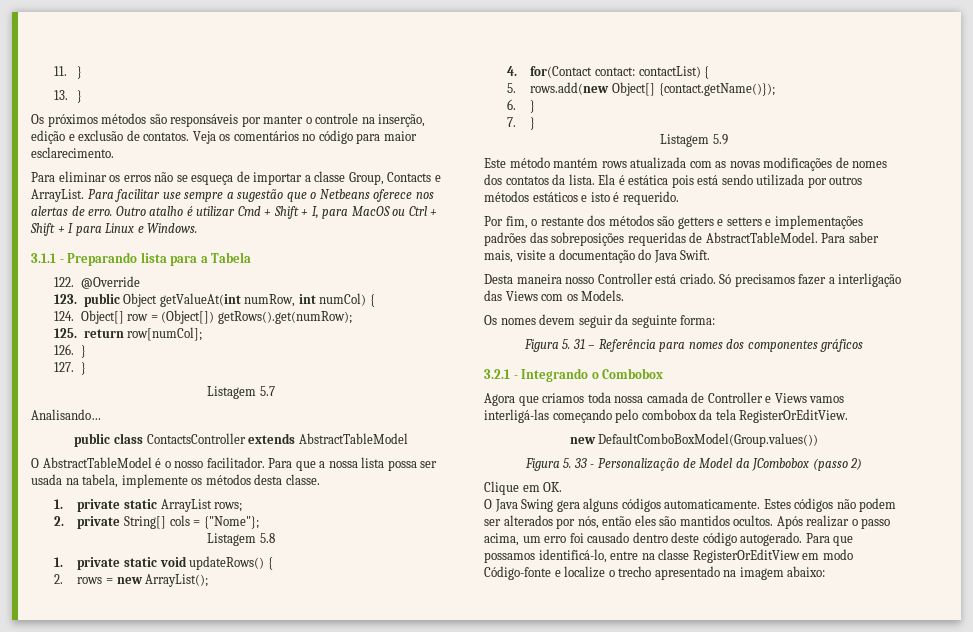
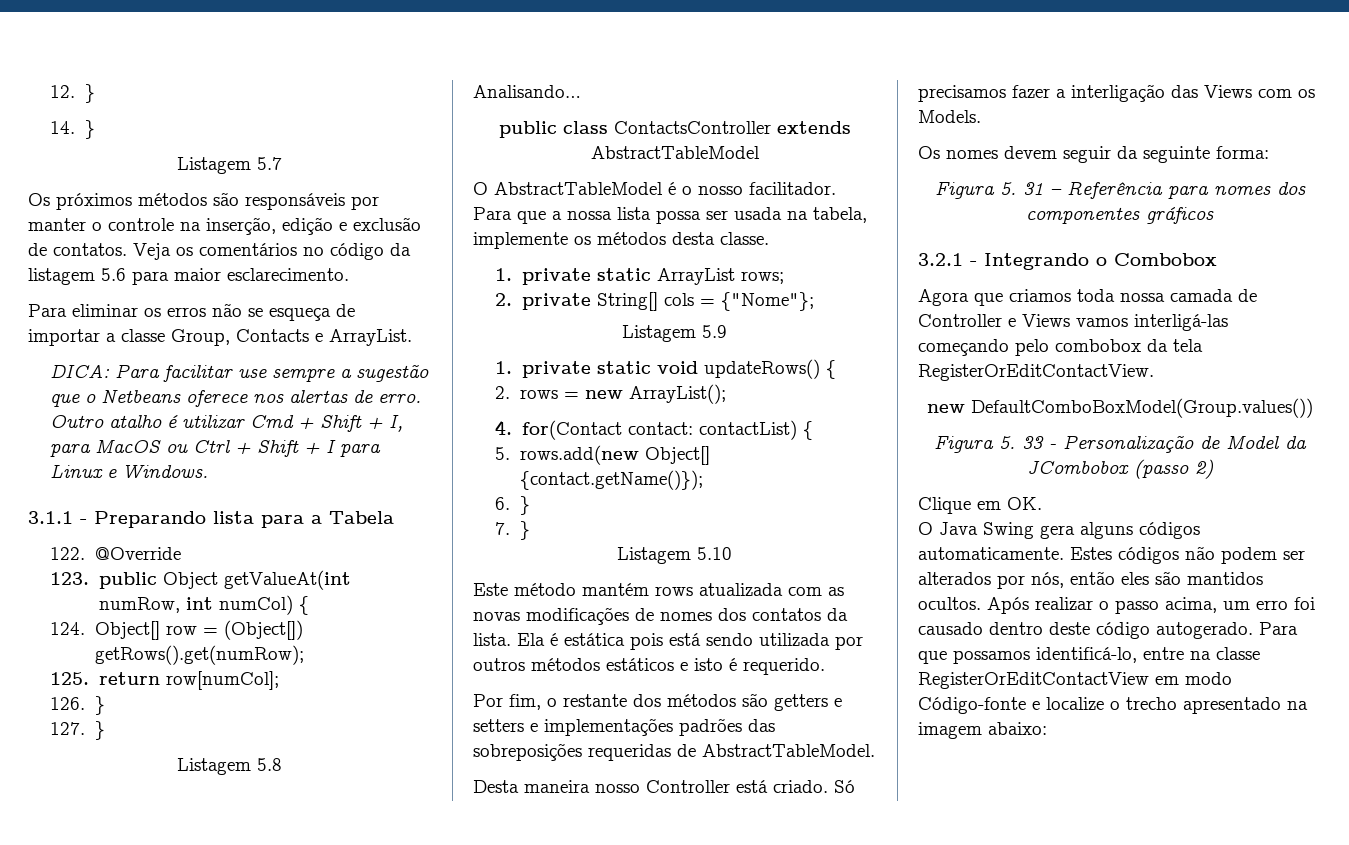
- 11. }
- 13. }
+ 12. }
+ 14. }
+ Listagem 5.7
- Veja os comentários no código para maior esclarecimento.
+ Veja os comentários no código da listagem 5.6 para maior esclarecimento.
- Para eliminar os erros não se esqueça de importar a classe Group, Contacts e ArrayList. Para facilitar use sempre a sugestão que o Netbeans oferece nos alertas de erro.
+ Para eliminar os erros não se esqueça de importar a classe Group, Contacts e ArrayList.
+ DICA: Para facilitar use sempre a sugestão que o Netbeans oferece nos alertas de erro.
- Listagem 5.7
+ Listagem 5.8
- Listagem 5.8
+ Listagem 5.9
- Listagem 5.9
+ Listagem 5.10
- Para saber mais, visite a documentação do Java Swift.
- Agora que criamos toda nossa camada de Controller e Views vamos interligá-las começando pelo combobox da tela RegisterOrEditView.
+ Agora que criamos toda nossa camada de Controller e Views vamos interligá-las começando pelo combobox da tela RegisterOrEditContactView.
- Para que possamos identificá-lo, entre na classe RegisterOrEditView em modo Código-fonte e localize o trecho apresentado na imagem abaixo:
+ Para que possamos identificá-lo, entre na classe RegisterOrEditContactView em modo Código-fonte e localize o trecho apresentado na imagem abaixo:

